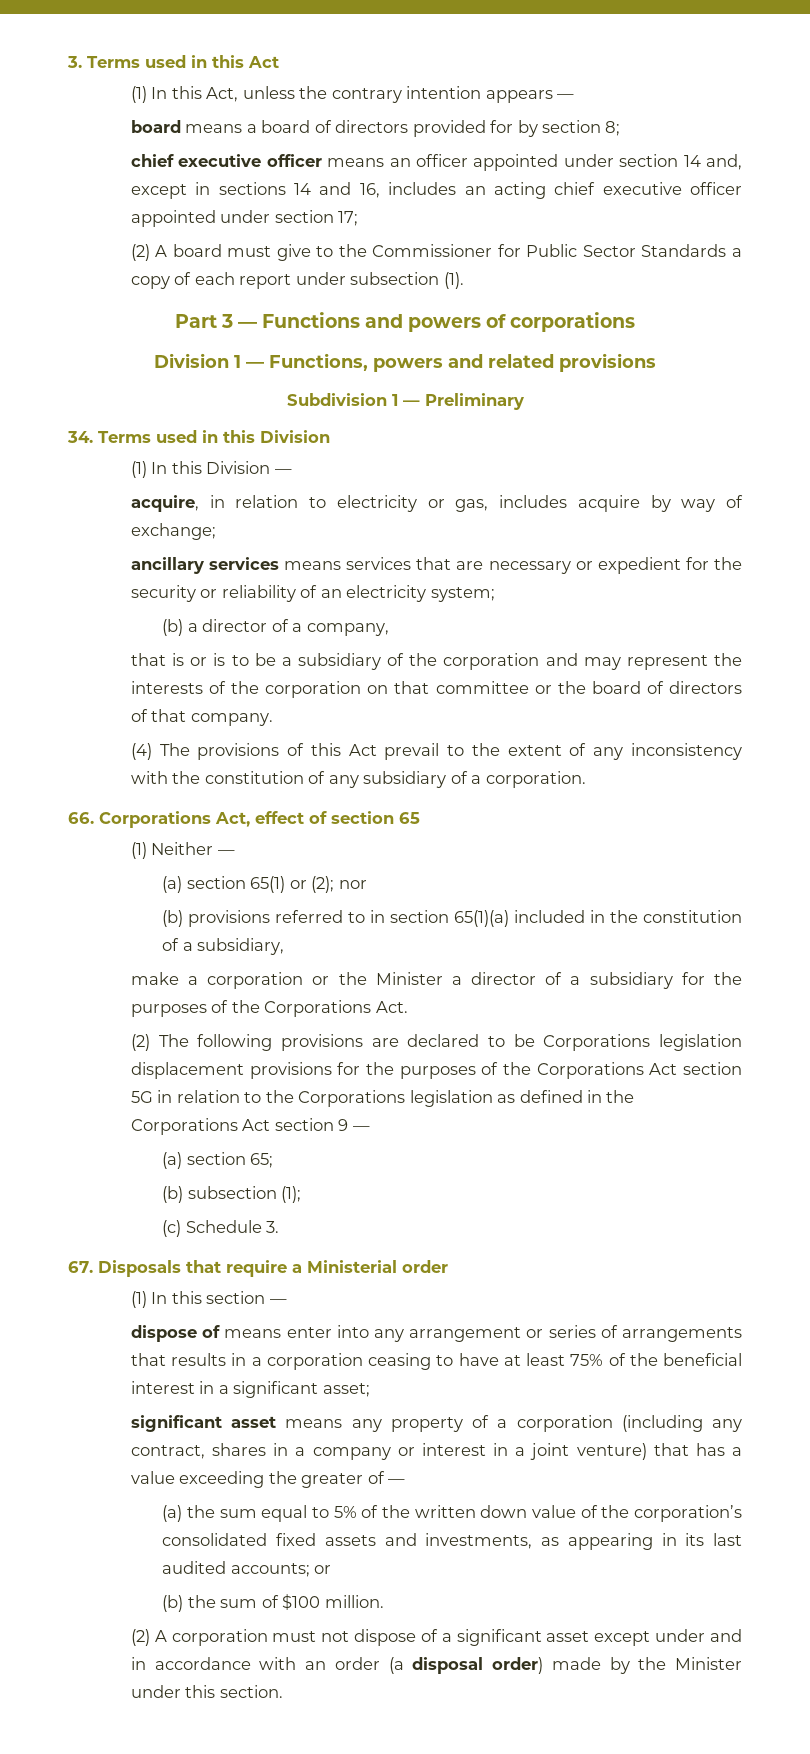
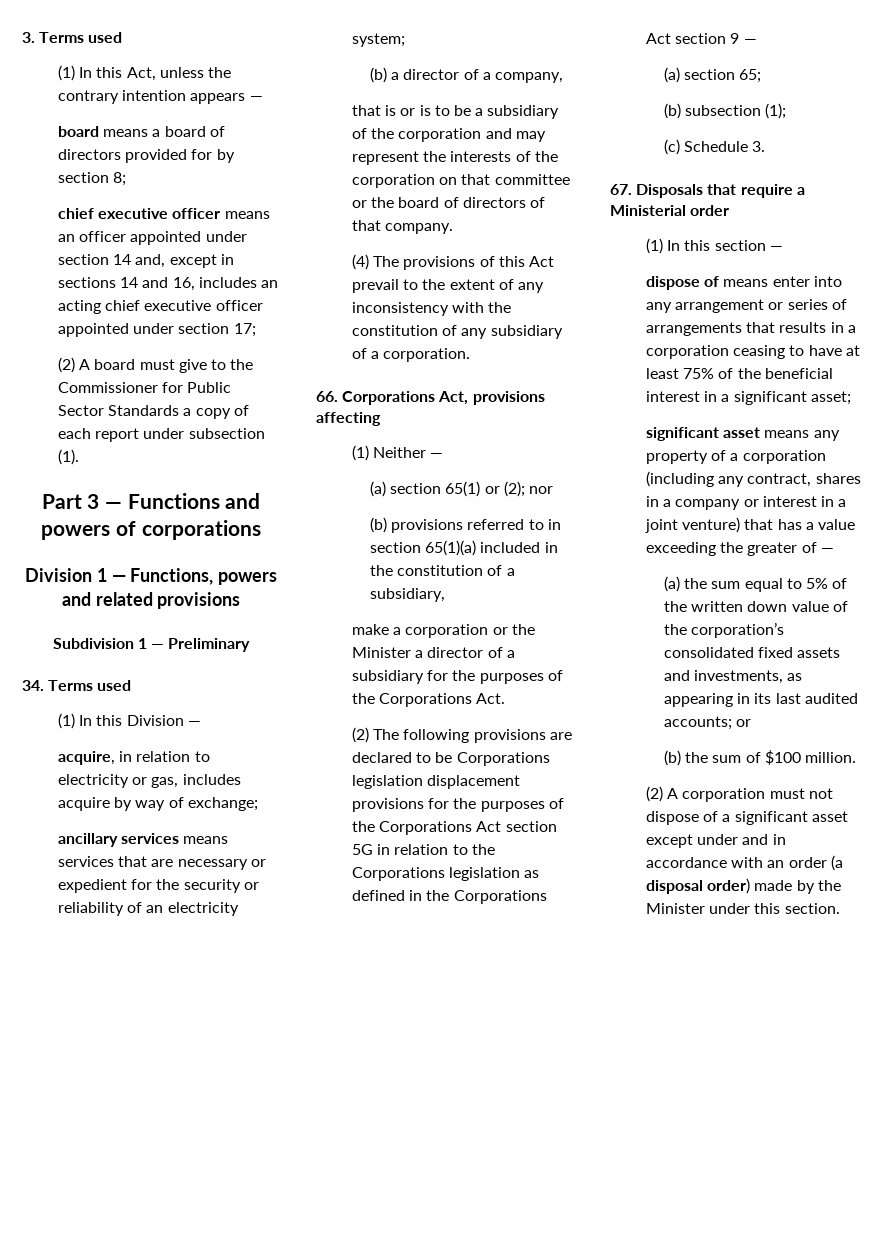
- 3. Terms used in this Act
+ 3. Terms used
- 34. Terms used in this Division
+ 34. Terms used
- 66. Corporations Act, effect of section 65
+ 66. Corporations Act, provisions affecting

